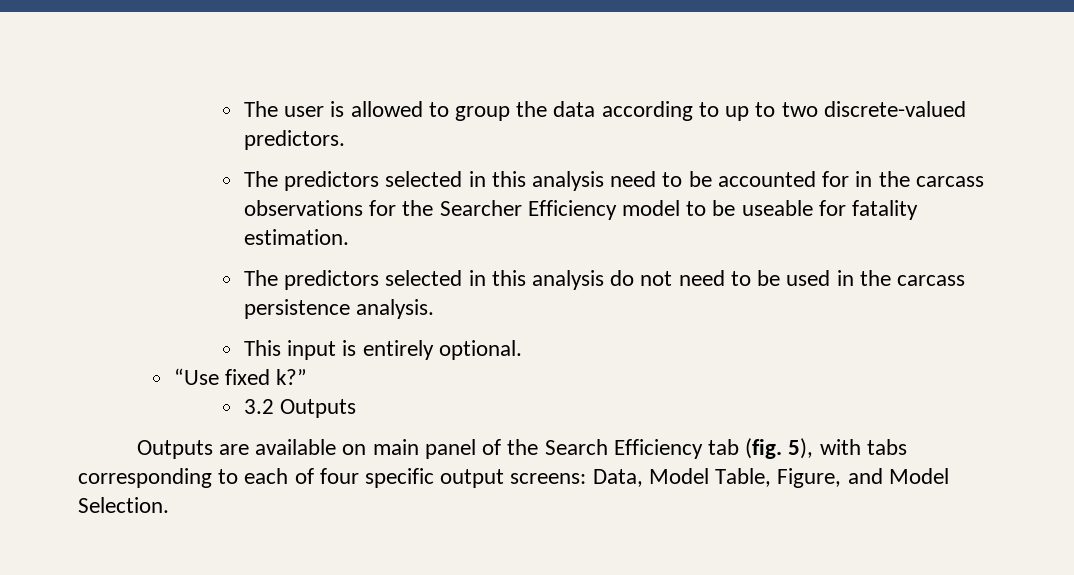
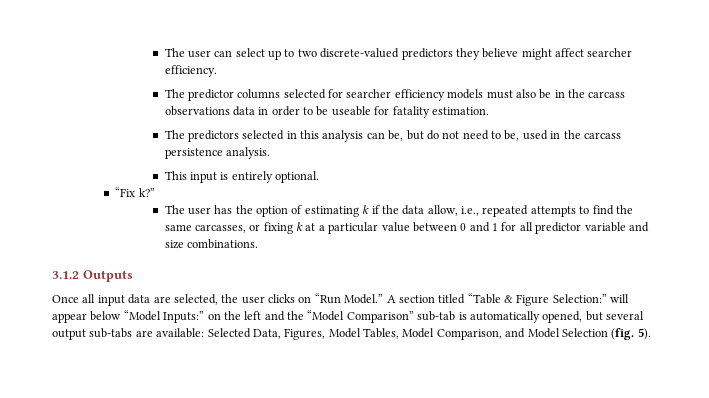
- The user is allowed to group the data according to up to two discrete-valued predictors.
- The predictors selected in this analysis need to be accounted for in the carcass observations for the Searcher Efficiency model to be useable for fatality estimation.
+ The user can select up to two discrete-valued predictors they believe might affect searcher efficiency.
+ The predictor columns selected for searcher efficiency models must also be in the carcass observations data in order to be useable for fatality estimation.
- The predictors selected in this analysis do not need to be used in the carcass persistence analysis.
+ The predictors selected in this analysis can be, but do not need to be, used in the carcass persistence analysis.
- “Use fixed k?”
+ “Fix k?”
- 3.2 Outputs
- Outputs are available on main panel of the Search Efficiency tab (fig. 5), with tabs corresponding to each of four specific output screens: Data, Model Table, Figure, and Model Selection.
+ The user has the option of estimating k if the data allow, i.e., repeated attempts to find the same carcasses, or fixing k at a particular value between 0 and 1 for all predictor variable and size combinations.
+ 3.1.2 Outputs
+ Once all input data are selected, the user clicks on “Run Model.” A section titled “Table & Figure Selection:” will appear below “Model Inputs:” on the left and the “Model Comparison” sub-tab is automatically opened, but several output sub-tabs are available: Selected Data, Figures, Model Tables, Model Comparison, and Model Selection (fig. 5).

